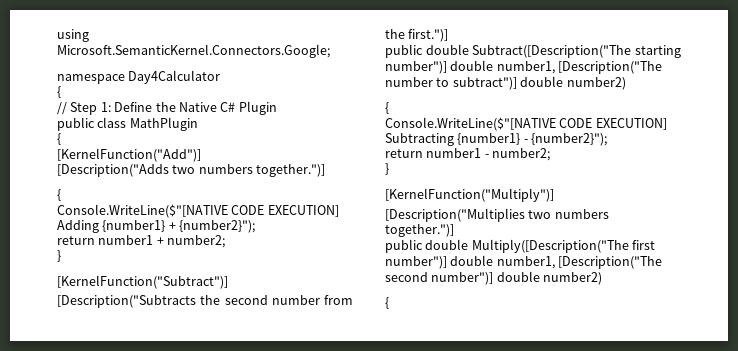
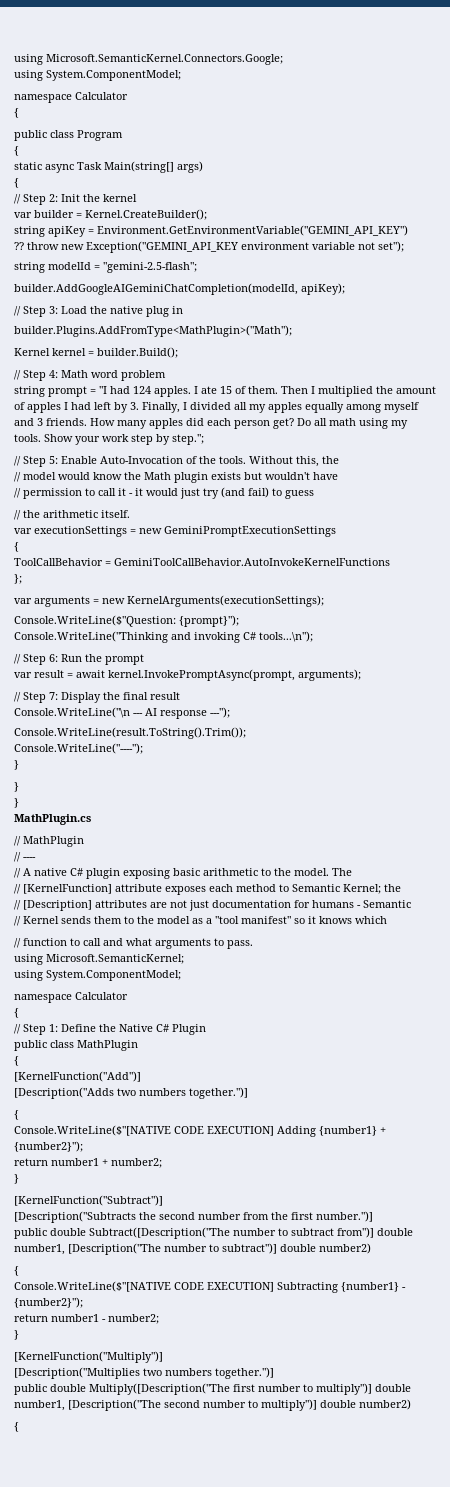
  using Microsoft.SemanticKernel.Connectors.Google;
- namespace Day4Calculator
+ using System.ComponentModel;
+ namespace Calculator
+ {
+ public class Program
+ {
+ static async Task Main(string[] args)
+ {
+ // Step 2: Init the kernel
+ var builder = Kernel.CreateBuilder();
+ string apiKey = Environment.GetEnvironmentVariable("GEMINI_API_KEY")
+ ?? throw new Exception("GEMINI_API_KEY environment variable not set");
+ string modelId = "gemini-2.5-flash";
+ builder.AddGoogleAIGeminiChatCompletion(modelId, apiKey);
+ // Step 3: Load the native plug in
+ builder.Plugins.AddFromType<MathPlugin>("Math");
+ Kernel kernel = builder.Build();
+ // Step 4: Math word problem
+ string prompt = "I had 124 apples. I ate 15 of them. Then I multiplied the amount of apples I had left by 3. Finally, I divided all my apples equally among myself and 3 friends. How many apples did each person get? Do all math using my tools. Show your work step by step.";
+ // Step 5: Enable Auto-Invocation of the tools. Without this, the
+ // model would know the Math plugin exists but wouldn't have
+ // permission to call it - it would just try (and fail) to guess
+ // the arithmetic itself.
+ var executionSettings = new GeminiPromptExecutionSettings
+ {
+ ToolCallBehavior = GeminiToolCallBehavior.AutoInvokeKernelFunctions
+ };
+ var arguments = new KernelArguments(executionSettings);
+ Console.WriteLine($"Question: {prompt}");
+ Console.WriteLine("Thinking and invoking C# tools...\n");
+ // Step 6: Run the prompt
+ var result = await kernel.InvokePromptAsync(prompt, arguments);
+ // Step 7: Display the final result
+ Console.WriteLine("\n --- AI response ---");
+ Console.WriteLine(result.ToString().Trim());
+ Console.WriteLine("----");
+ }
+ }
+ }
+ MathPlugin.cs
+ // MathPlugin
+ // ----
+ // A native C# plugin exposing basic arithmetic to the model. The
+ // [KernelFunction] attribute exposes each method to Semantic Kernel; the
+ // [Description] attributes are not just documentation for humans - Semantic
+ // Kernel sends them to the model as a "tool manifest" so it knows which
+ // function to call and what arguments to pass.
+ using Microsoft.SemanticKernel;
+ using System.ComponentModel;
+ namespace Calculator
- [Description("Subtracts the second number from the first.")]
+ [Description("Subtracts the second number from the first number.")]
- public double Subtract([Description("The starting number")] double number1, [Description("The number to subtract")] double number2)
+ public double Subtract([Description("The number to subtract from")] double number1, [Description("The number to subtract")] double number2)
- public double Multiply([Description("The first number")] double number1, [Description("The second number")] double number2)
+ public double Multiply([Description("The first number to multiply")] double number1, [Description("The second number to multiply")] double number2)

